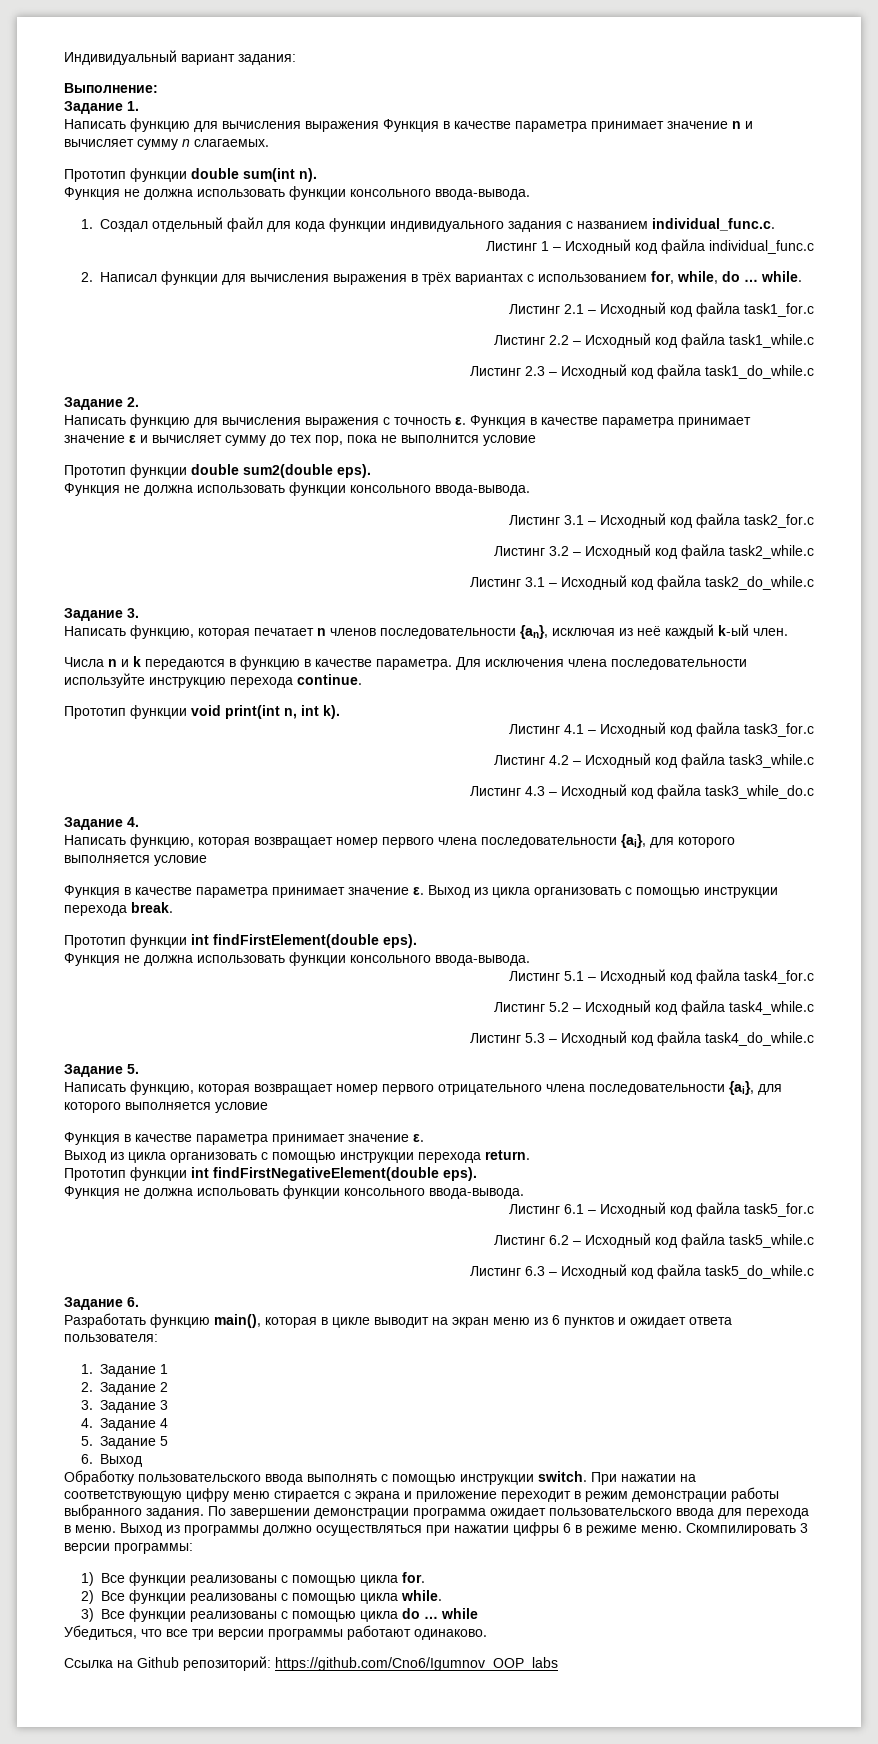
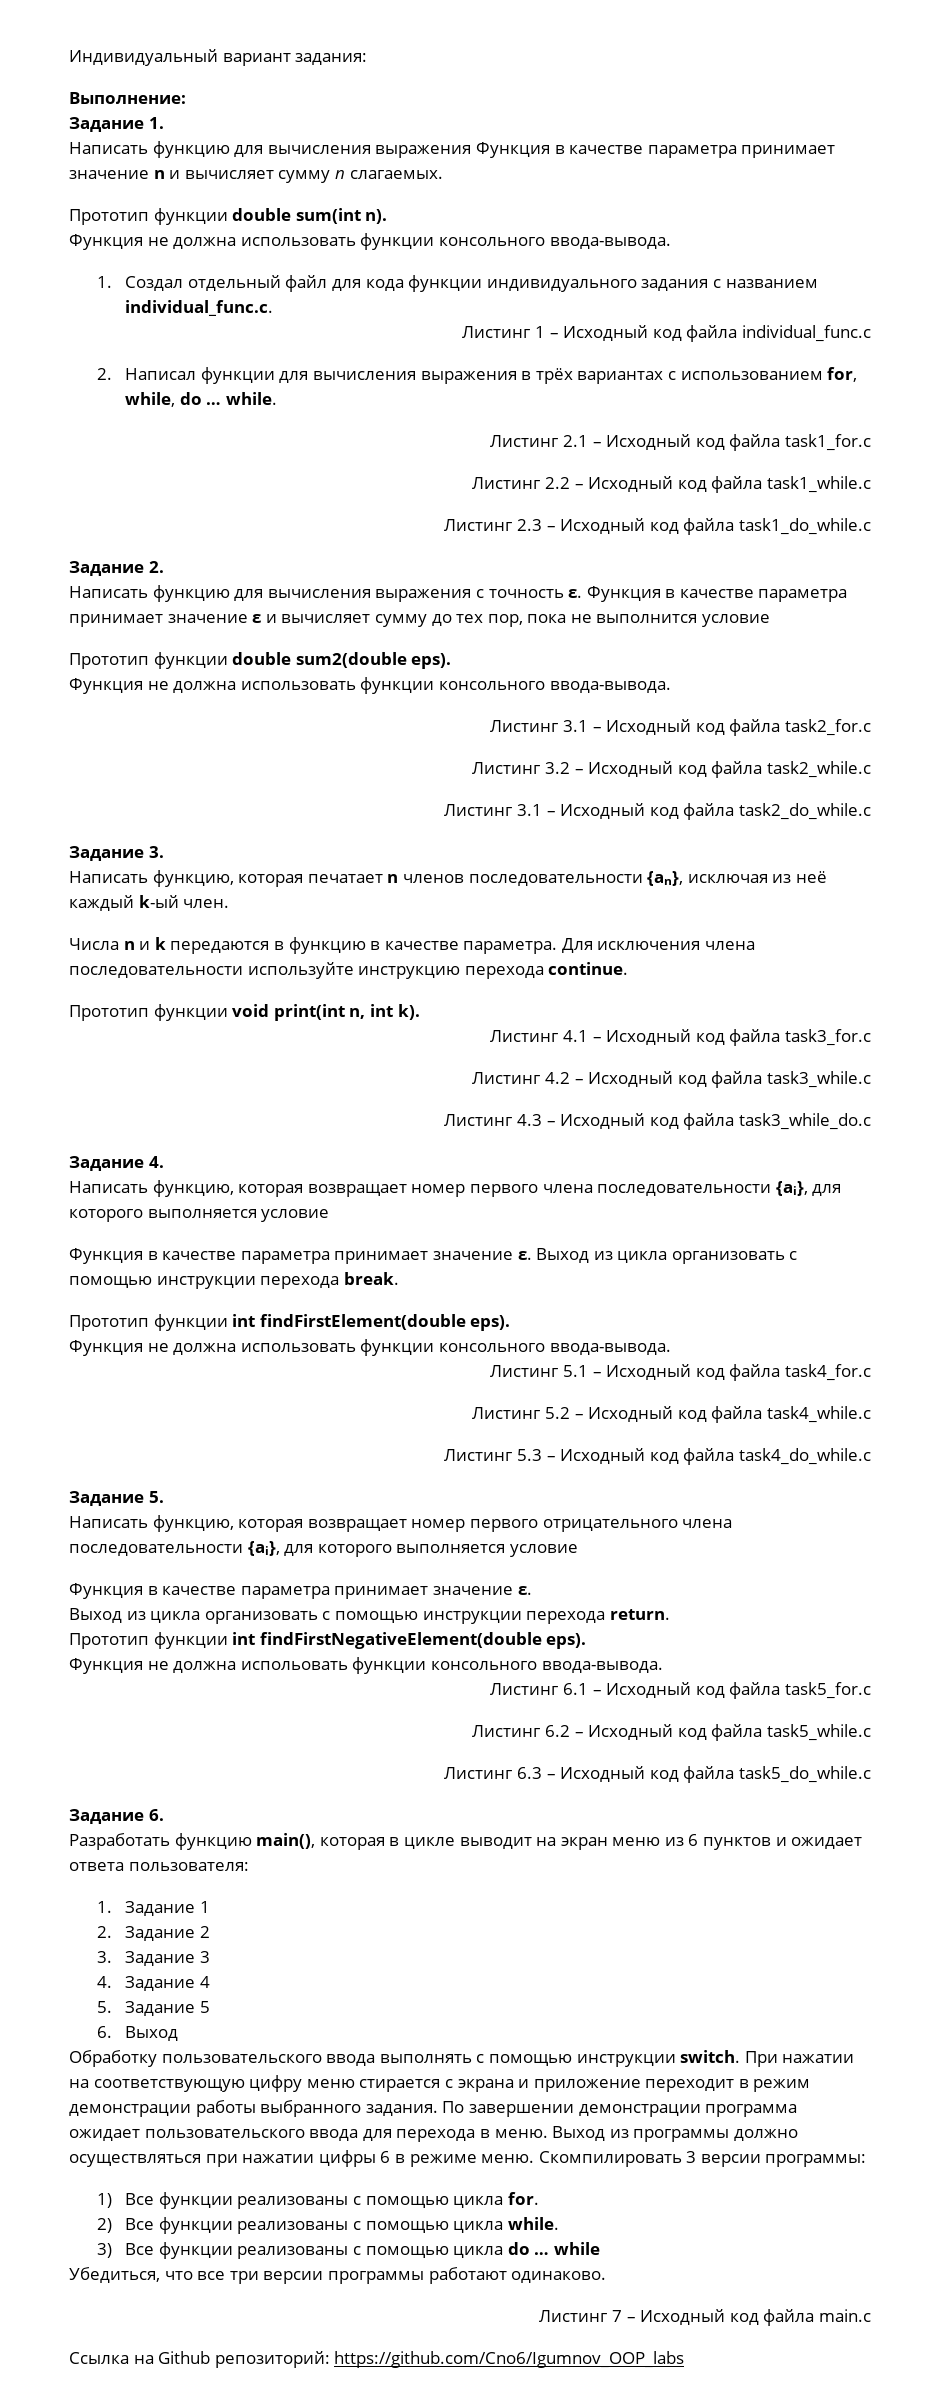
+ Листинг 7 – Исходный код файла main.c

